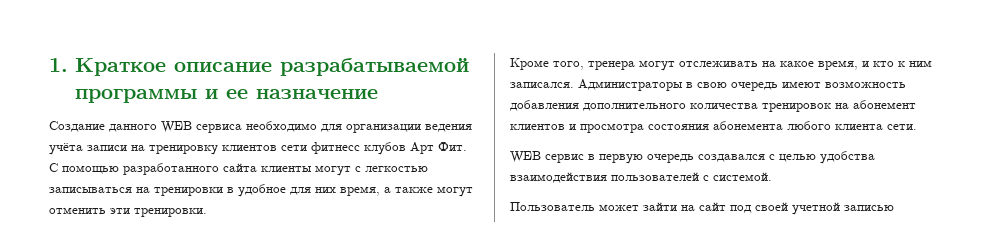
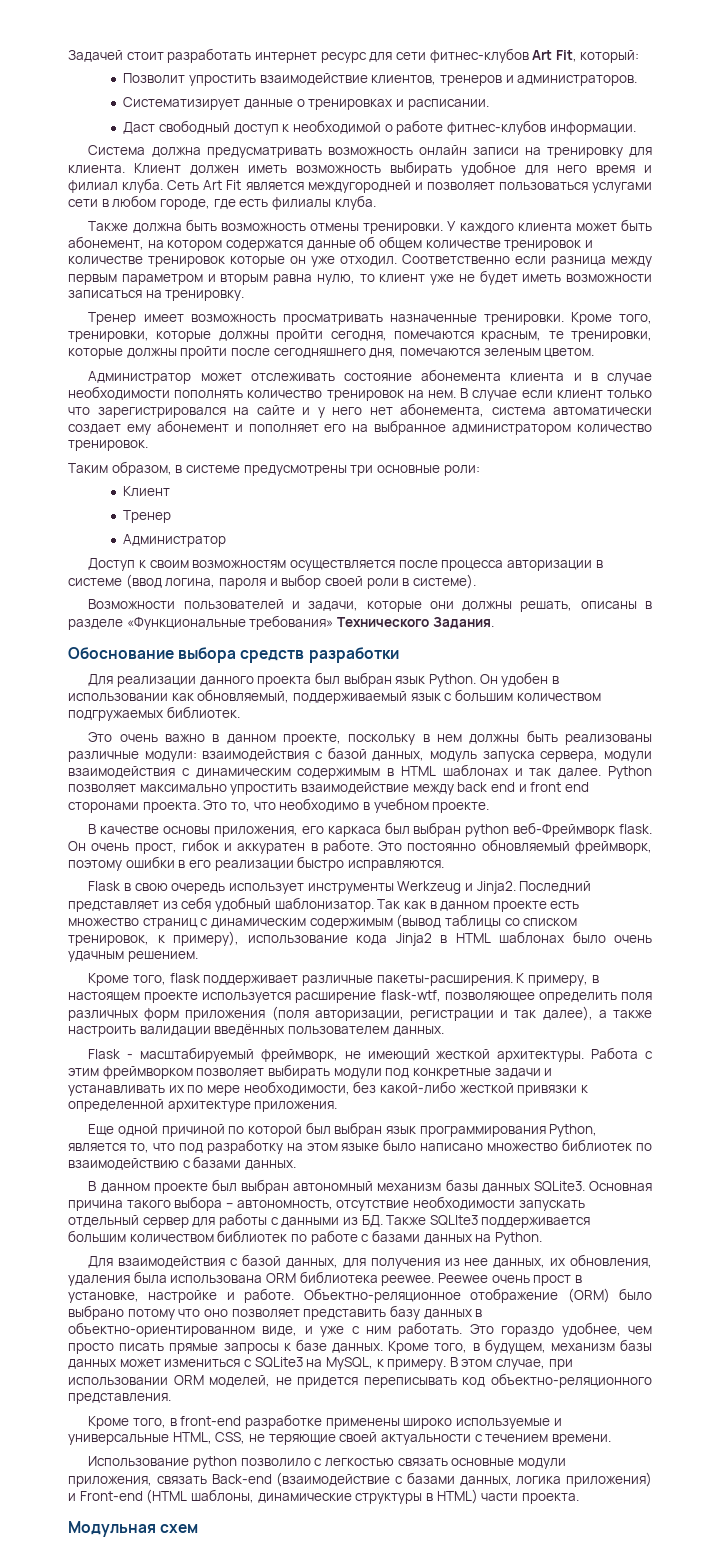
- 1. Краткое описание разрабатываемой программы и ее назначение
- Создание данного WEB сервиса необходимо для организации ведения учёта записи на тренировку клиентов сети фитнесс клубов Арт Фит. С помощью разработанного сайта клиенты могут с легкостью записываться на тренировки в удобное для них время, а также могут отменить эти тренировки.
- Кроме того, тренера могут отслеживать на какое время, и кто к ним записался. Администраторы в свою очередь имеют возможность добавления дополнительного количества тренировок на абонемент клиентов и просмотра состояния абонемента любого клиента сети.
- WEB сервис в первую очередь создавался с целью удобства взаимодействия пользователей с системой.
- Пользователь может зайти на сайт под своей учетной записью
+ Задачей стоит разработать интернет ресурс для сети фитнес-клубов Art Fit, который:
+ Позволит упростить взаимодействие клиентов, тренеров и администраторов.
+ Систематизирует данные о тренировках и расписании.
+ Даст свободный доступ к необходимой о работе фитнес-клубов информации.
+ Система должна предусматривать возможность онлайн записи на тренировку для клиента. Клиент должен иметь возможность выбирать удобное для него время и филиал клуба. Сеть Art Fit является междугородней и позволяет пользоваться услугами сети в любом городе, где есть филиалы клуба.
+ Также должна быть возможность отмены тренировки. У каждого клиента может быть абонемент, на котором содержатся данные об общем количестве тренировок и количестве тренировок которые он уже отходил. Соответственно если разница между первым параметром и вторым равна нулю, то клиент уже не будет иметь возможности записаться на тренировку.
+ Тренер имеет возможность просматривать назначенные тренировки. Кроме того, тренировки, которые должны пройти сегодня, помечаются красным, те тренировки, которые должны пройти после сегодняшнего дня, помечаются зеленым цветом.
+ Администратор может отслеживать состояние абонемента клиента и в случае необходимости пополнять количество тренировок на нем. В случае если клиент только что зарегистрировался на сайте и у него нет абонемента, система автоматически создает ему абонемент и пополняет его на выбранное администратором количество тренировок.
+ Таким образом, в системе предусмотрены три основные роли:
+ Клиент
+ Тренер
+ Администратор
+ Доступ к своим возможностям осуществляется после процесса авторизации в системе (ввод логина, пароля и выбор своей роли в системе).
+ Возможности пользователей и задачи, которые они должны решать, описаны в разделе «Функциональные требования» Технического Задания.
+ Обоснование выбора средств разработки
+ Для реализации данного проекта был выбран язык Python. Он удобен в использовании как обновляемый, поддерживаемый язык с большим количеством подгружаемых библиотек.
+ Это очень важно в данном проекте, поскольку в нем должны быть реализованы различные модули: взаимодействия с базой данных, модуль запуска сервера, модули взаимодействия с динамическим содержимым в HTML шаблонах и так далее. Python позволяет максимально упростить взаимодействие между back end и front end сторонами проекта. Это то, что необходимо в учебном проекте.
+ В качестве основы приложения, его каркаса был выбран python веб-Фреймворк flask. Он очень прост, гибок и аккуратен в работе. Это постоянно обновляемый фреймворк, поэтому ошибки в его реализации быстро исправляются.
+ Flask в свою очередь использует инструменты Werkzeug и Jinja2. Последний представляет из себя удобный шаблонизатор. Так как в данном проекте есть множество страниц с динамическим содержимым (вывод таблицы со списком тренировок, к примеру), использование кода Jinja2 в HTML шаблонах было очень удачным решением.
+ Кроме того, flask поддерживает различные пакеты-расширения. К примеру, в настоящем проекте используется расширение flask-wtf, позволяющее определить поля различных форм приложения (поля авторизации, регистрации и так далее), а также настроить валидации введённых пользователем данных.
+ Flask - масштабируемый фреймворк, не имеющий жесткой архитектуры. Работа с этим фреймворком позволяет выбирать модули под конкретные задачи и устанавливать их по мере необходимости, без какой-либо жесткой привязки к определенной архитектуре приложения.
+ Еще одной причиной по которой был выбран язык программирования Python, является то, что под разработку на этом языке было написано множество библиотек по взаимодействию с базами данных.
+ В данном проекте был выбран автономный механизм базы данных SQLite3. Основная причина такого выбора – автономность, отсутствие необходимости запускать отдельный сервер для работы с данными из БД. Также SQLIte3 поддерживается большим количеством библиотек по работе с базами данных на Python.
+ Для взаимодействия с базой данных, для получения из нее данных, их обновления, удаления была использована ORM библиотека peewee. Peewee очень прост в установке, настройке и работе. Объектно-реляционное отображение (ORM) было выбрано потому что оно позволяет представить базу данных в объектно-ориентированном виде, и уже с ним работать. Это гораздо удобнее, чем просто писать прямые запросы к базе данных. Кроме того, в будущем, механизм базы данных может измениться с SQLite3 на MySQL, к примеру. В этом случае, при использовании ORM моделей, не придется переписывать код объектно-реляционного представления.
+ Кроме того, в front-end разработке применены широко используемые и универсальные HTML, CSS, не теряющие своей актуальности с течением времени.
+ Использование python позволило с легкостью связать основные модули приложения, связать Back-end (взаимодействие с базами данных, логика приложения) и Front-end (HTML шаблоны, динамические структуры в HTML) части проекта.
+ Модульная схем

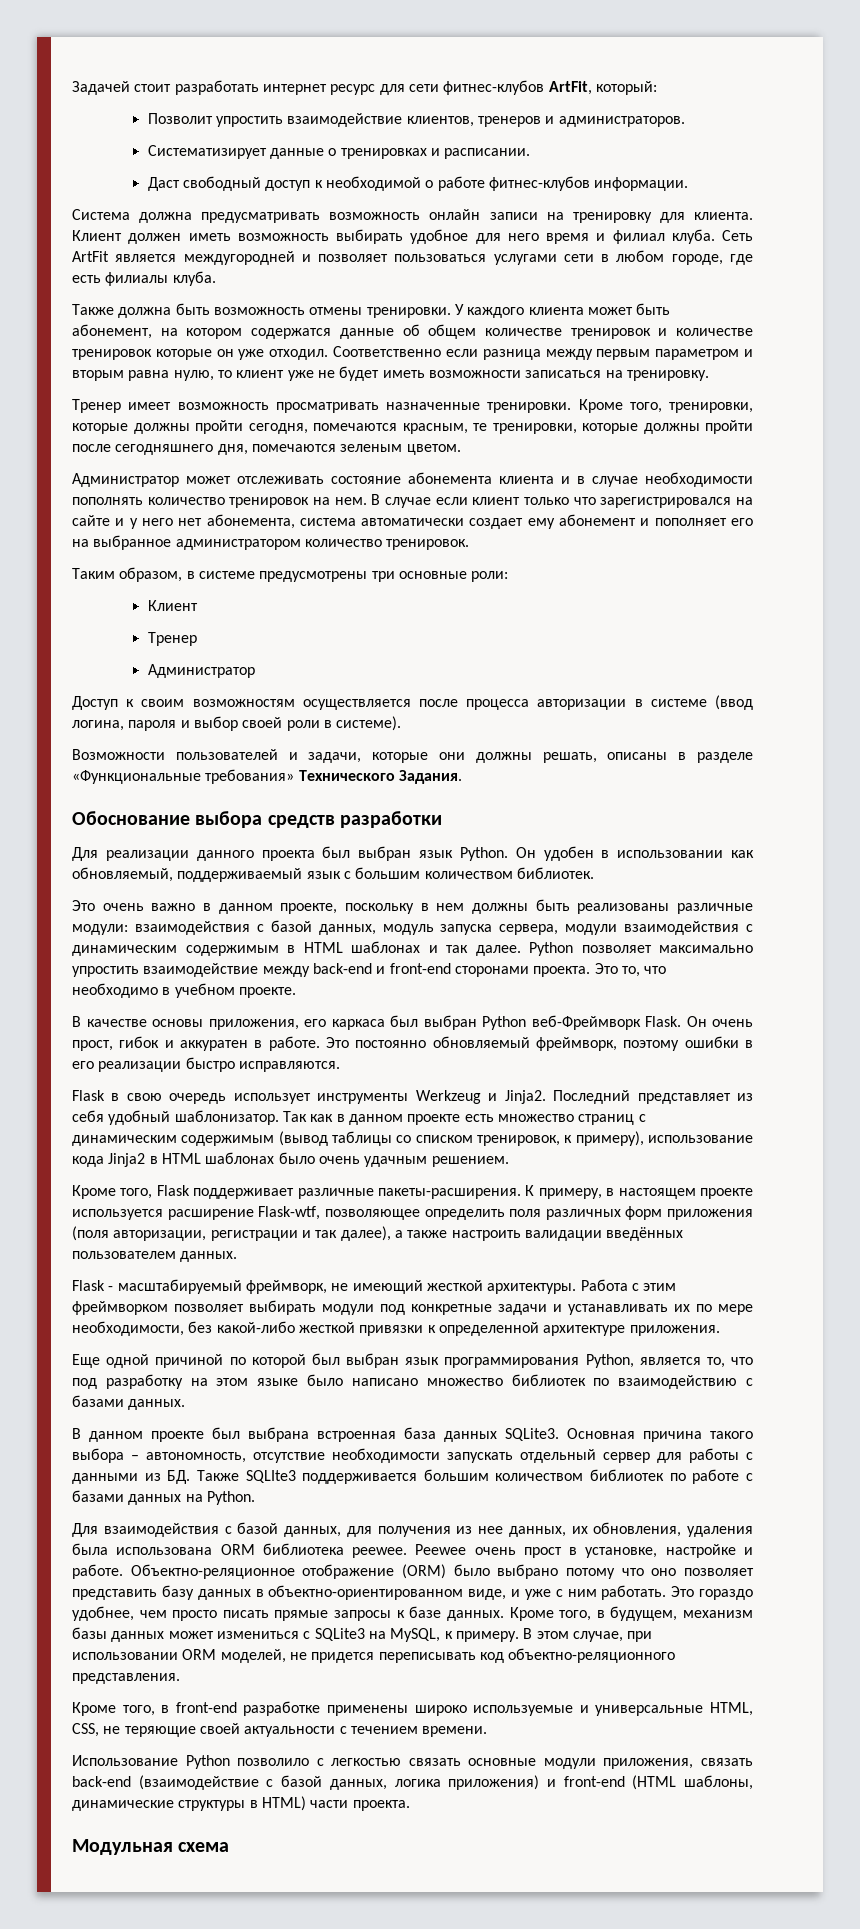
- Задачей стоит разработать интернет ресурс для сети фитнес-клубов Art Fit, который:
+ Задачей стоит разработать интернет ресурс для сети фитнес-клубов ArtFit, который:
- Сеть Art Fit является междугородней и позволяет пользоваться услугами сети в любом городе, где есть филиалы клуба.
+ Сеть ArtFit является междугородней и позволяет пользоваться услугами сети в любом городе, где есть филиалы клуба.
- Он удобен в использовании как обновляемый, поддерживаемый язык с большим количеством подгружаемых библиотек.
+ Он удобен в использовании как обновляемый, поддерживаемый язык с большим количеством библиотек.
- Python позволяет максимально упростить взаимодействие между back end и front end сторонами проекта.
+ Python позволяет максимально упростить взаимодействие между back-end и front-end сторонами проекта.
- В качестве основы приложения, его каркаса был выбран python веб-Фреймворк flask.
+ В качестве основы приложения, его каркаса был выбран Python веб-Фреймворк Flask.
- Кроме того, flask поддерживает различные пакеты-расширения.
+ Кроме того, Flask поддерживает различные пакеты-расширения.
- К примеру, в настоящем проекте используется расширение flask-wtf, позволяющее определить поля различных форм приложения (поля авторизации, регистрации и так далее), а также настроить валидации введённых пользователем данных.
+ К примеру, в настоящем проекте используется расширение Flask-wtf, позволяющее определить поля различных форм приложения (поля авторизации, регистрации и так далее), а также настроить валидации введённых пользователем данных.
- В данном проекте был выбран автономный механизм базы данных SQLite3.
+ В данном проекте был выбрана встроенная база данных SQLite3.
- Использование python позволило с легкостью связать основные модули приложения, связать Back-end (взаимодействие с базами данных, логика приложения) и Front-end (HTML шаблоны, динамические структуры в HTML) части проекта.
+ Использование Python позволило с легкостью связать основные модули приложения, связать back-end (взаимодействие с базой данных, логика приложения) и front-end (HTML шаблоны, динамические структуры в HTML) части проекта.
- Модульная схем
+ Модульная схема

